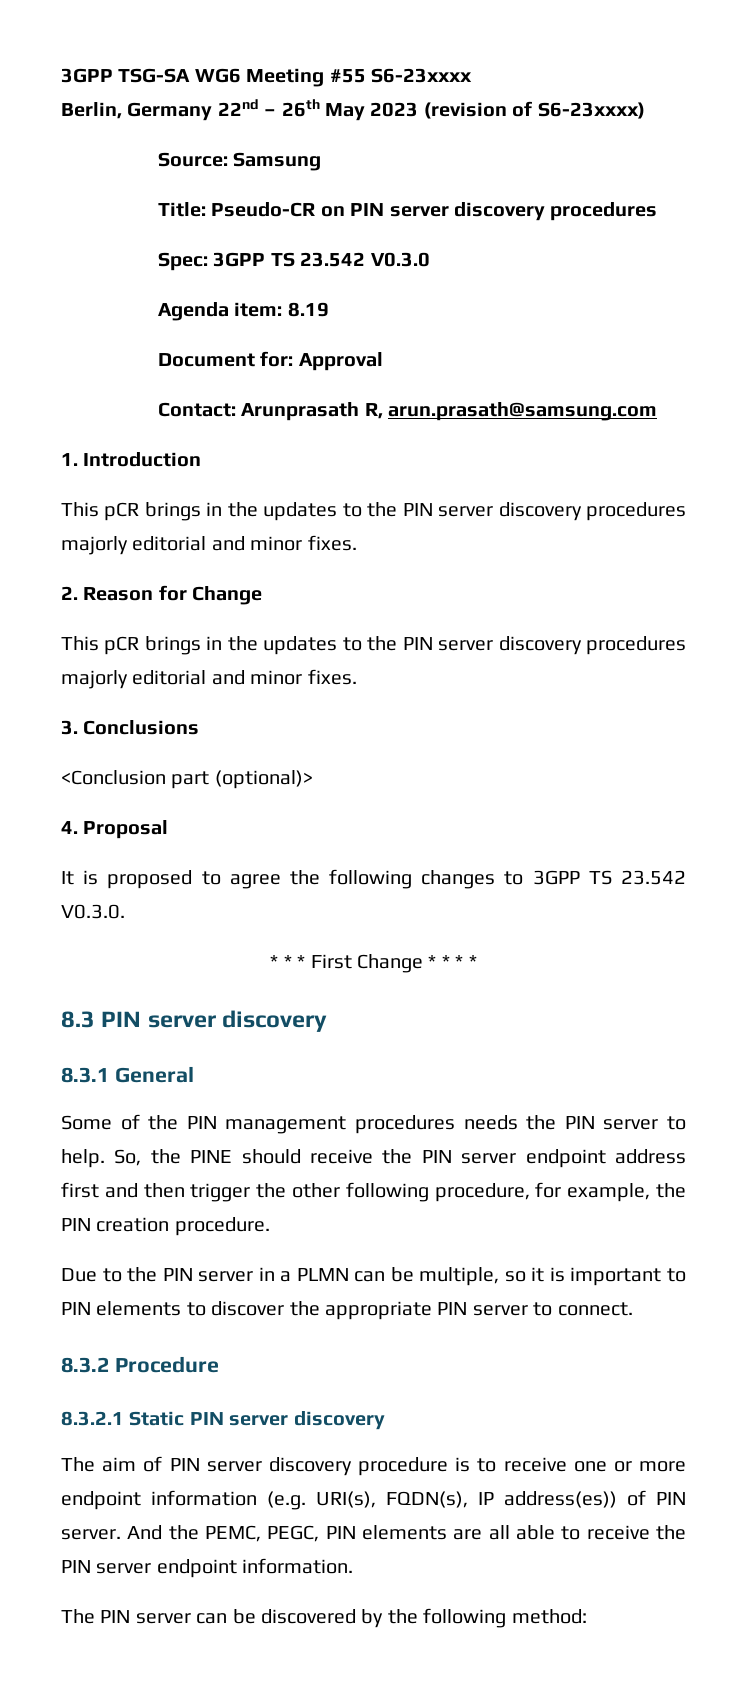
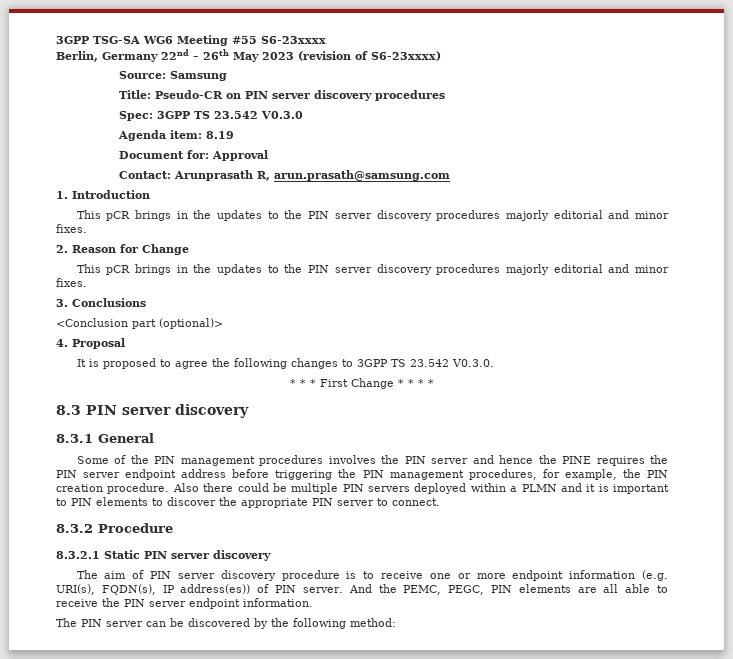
- Some of the PIN management procedures needs the PIN server to help. So, the PINE should receive the PIN server endpoint address first and then trigger the other following procedure, for example, the PIN creation procedure.
- Due to the PIN server in a PLMN can be multiple, so it is important to PIN elements to discover the appropriate PIN server to connect.
+ Some of the PIN management procedures involves the PIN server and hence the PINE requires the PIN server endpoint address before triggering the PIN management procedures, for example, the PIN creation procedure. Also there could be multiple PIN servers deployed within a PLMN and it is important to PIN elements to discover the appropriate PIN server to connect.

